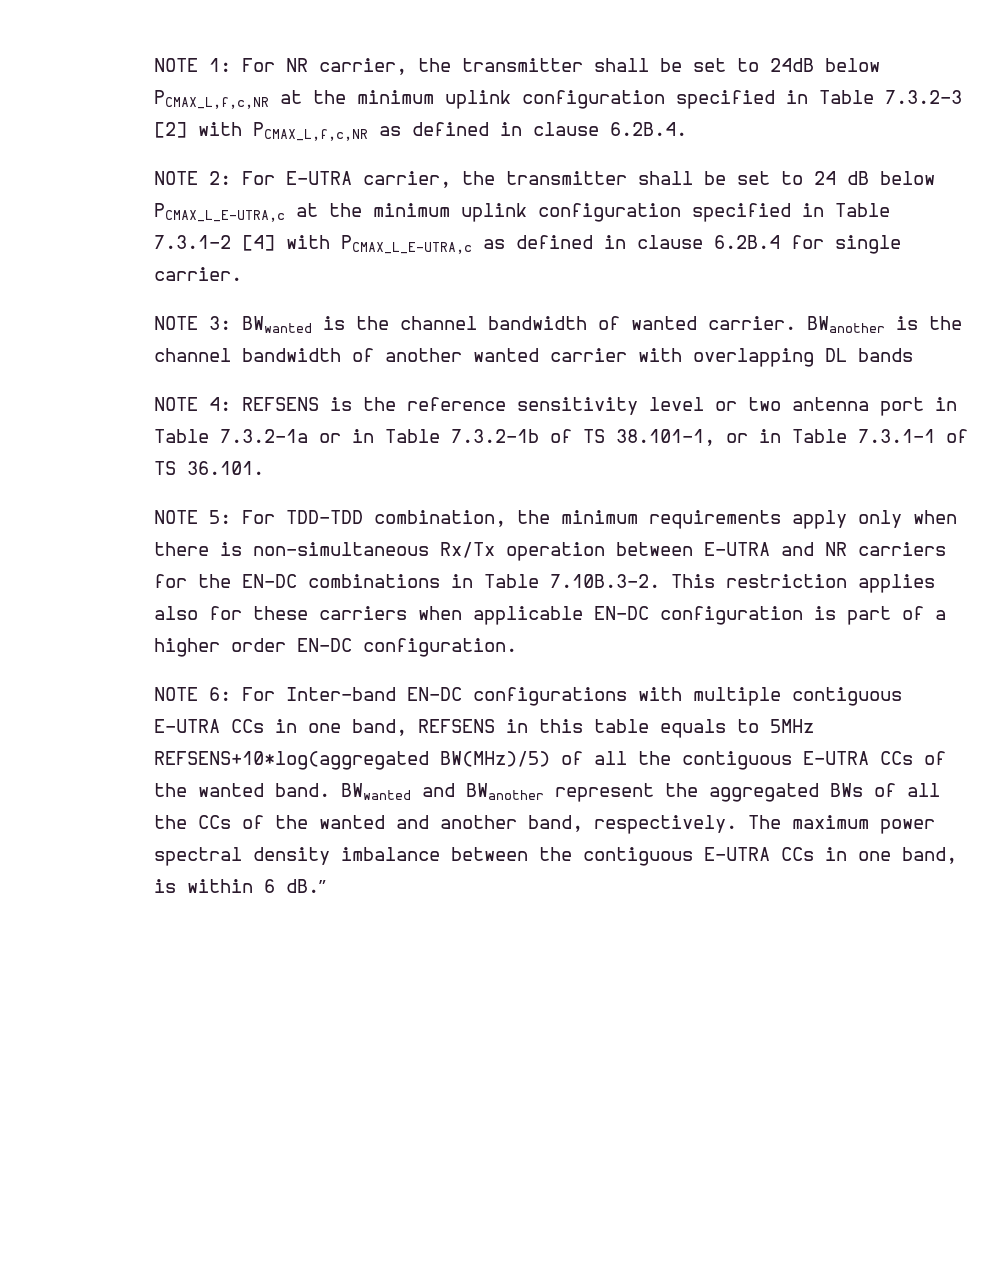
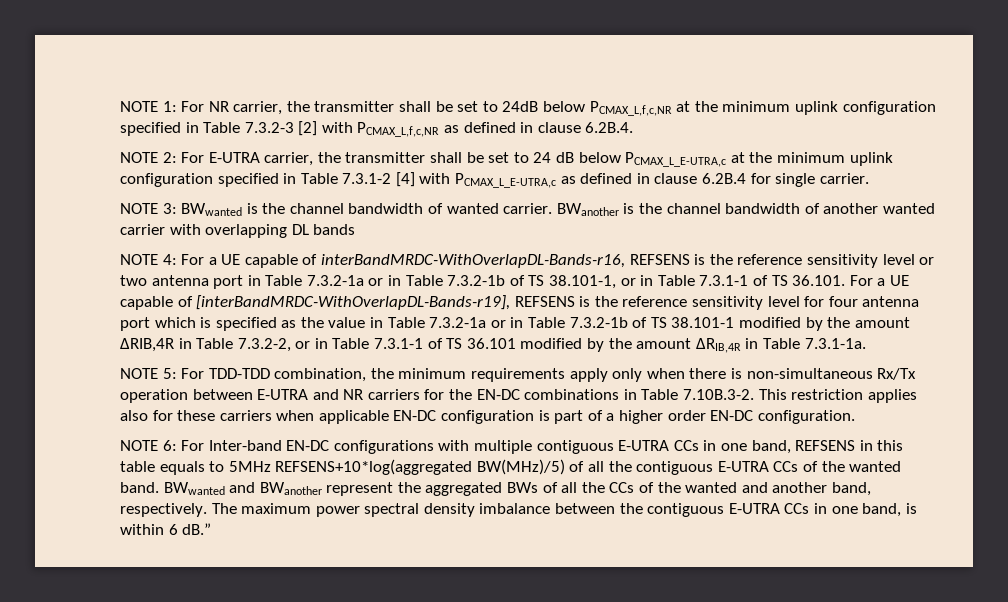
- NOTE 4: REFSENS is the reference sensitivity level or two antenna port in Table 7.3.2-1a or in Table 7.3.2-1b of TS 38.101-1, or in Table 7.3.1-1 of TS 36.101.
+ NOTE 4: For a UE capable of interBandMRDC-WithOverlapDL-Bands-r16, REFSENS is the reference sensitivity level or two antenna port in Table 7.3.2-1a or in Table 7.3.2-1b of TS 38.101-1, or in Table 7.3.1-1 of TS 36.101. For a UE capable of [interBandMRDC-WithOverlapDL-Bands-r19], REFSENS is the reference sensitivity level for four antenna port which is specified as the value in Table 7.3.2-1a or in Table 7.3.2-1b of TS 38.101-1 modified by the amount ΔRIB,4R in Table 7.3.2-2, or in Table 7.3.1-1 of TS 36.101 modified by the amount ΔRIB,4R in Table 7.3.1-1a.

